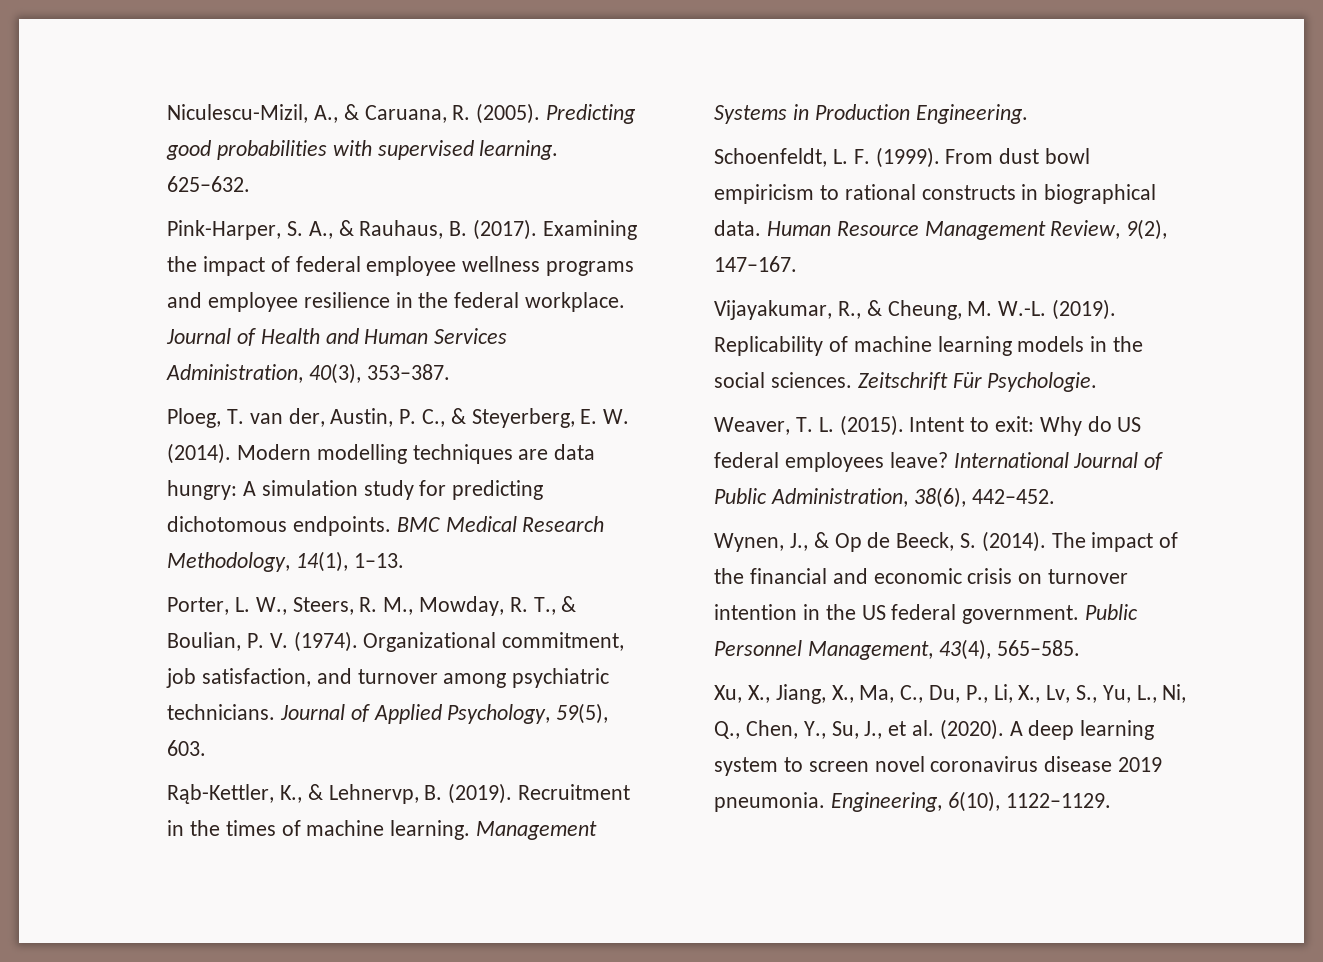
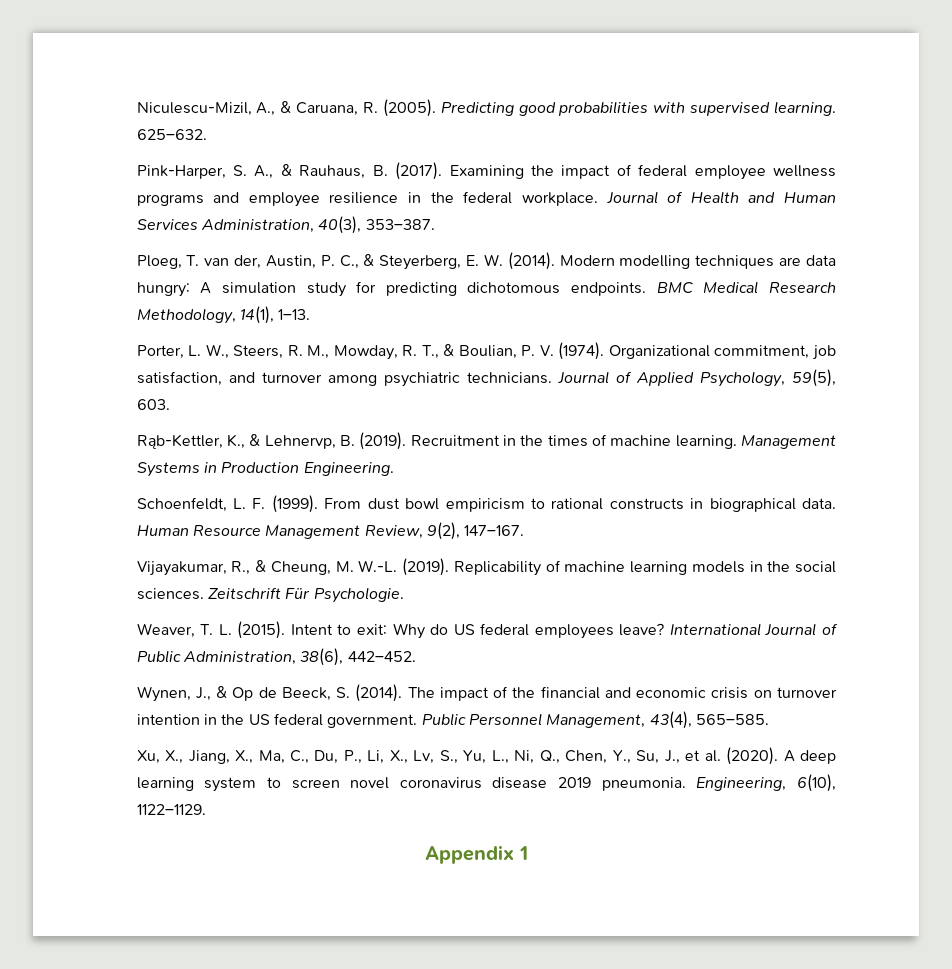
+ Appendix 1

